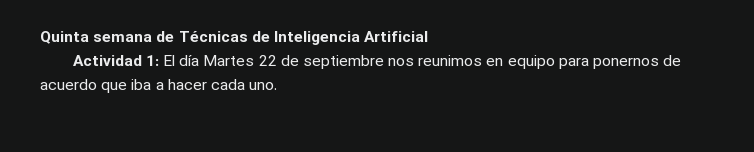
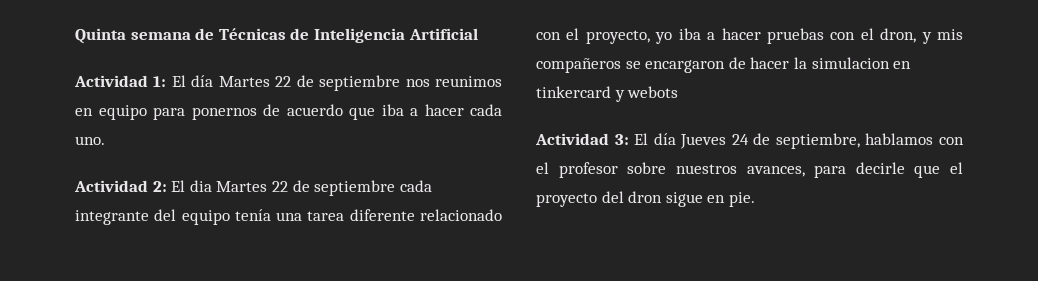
+ Actividad 2: El dia Martes 22 de septiembre cada integrante del equipo tenía una tarea diferente relacionado con el proyecto, yo iba a hacer pruebas con el dron, y mis compañeros se encargaron de hacer la simulacion en tinkercard y webots
+ Actividad 3: El día Jueves 24 de septiembre, hablamos con el profesor sobre nuestros avances, para decirle que el proyecto del dron sigue en pie.

